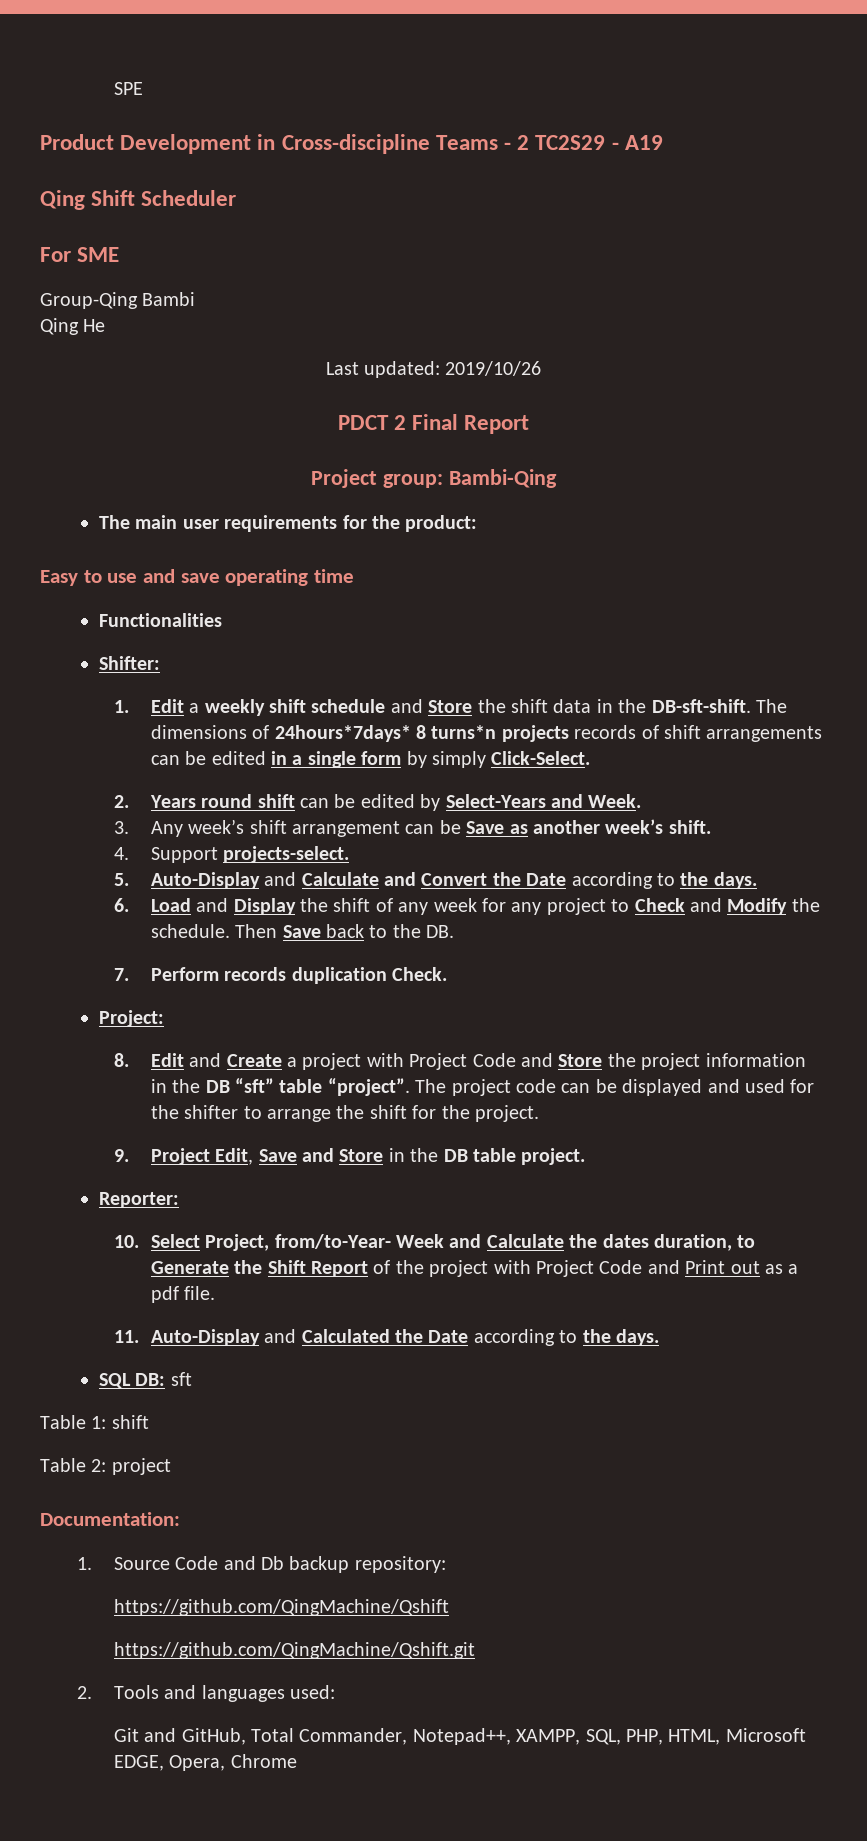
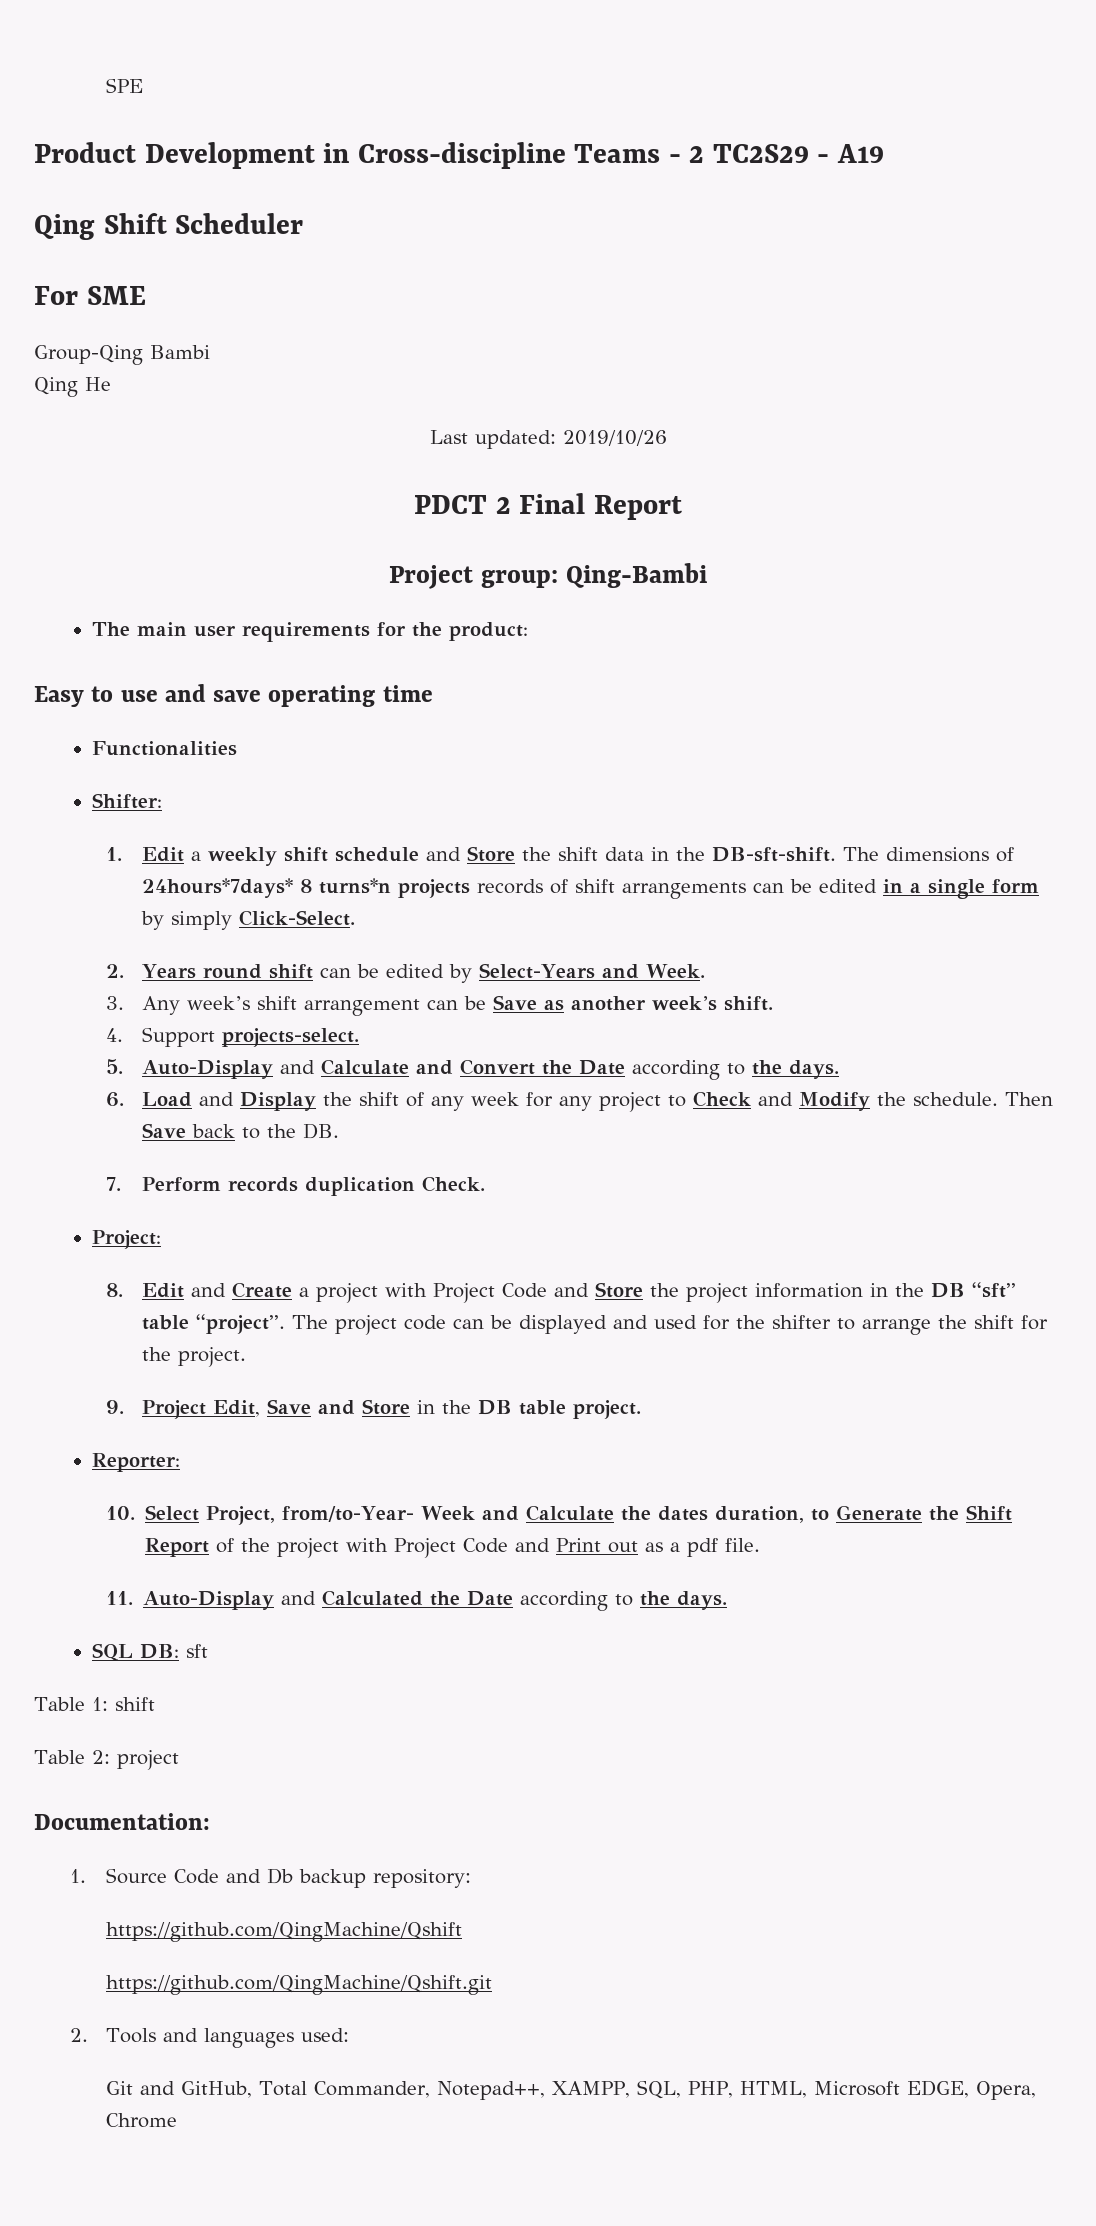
- Project group: Bambi-Qing
+ Project group: Qing-Bambi

